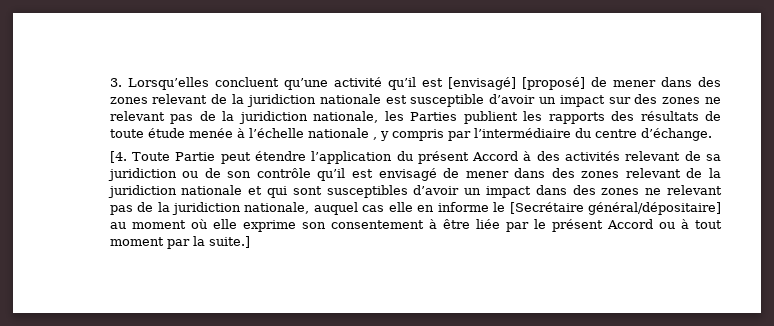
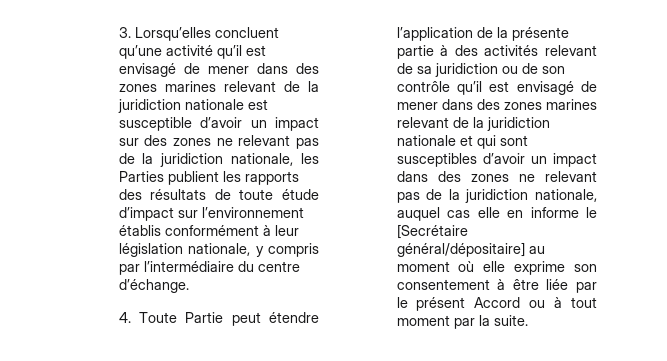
- 3. Lorsqu’elles concluent qu’une activité qu’il est [envisagé] [proposé] de mener dans des zones relevant de la juridiction nationale est susceptible d’avoir un impact sur des zones ne relevant pas de la juridiction nationale, les Parties publient les rapports des résultats de toute étude menée à l’échelle nationale , y compris par l’intermédiaire du centre d’échange.
+ 3. Lorsqu’elles concluent qu’une activité qu’il est envisagé de mener dans des zones marines relevant de la juridiction nationale est susceptible d’avoir un impact sur des zones ne relevant pas de la juridiction nationale, les Parties publient les rapports des résultats de toute étude d’impact sur l’environnement établis conformément à leur législation nationale, y compris par l’intermédiaire du centre d’échange.
- [4. Toute Partie peut étendre l’application du présent Accord à des activités relevant de sa juridiction ou de son contrôle qu’il est envisagé de mener dans des zones relevant de la juridiction nationale et qui sont susceptibles d’avoir un impact dans des zones ne relevant pas de la juridiction nationale, auquel cas elle en informe le [Secrétaire général/dépositaire] au moment où elle exprime son consentement à être liée par le présent Accord ou à tout moment par la suite.]
+ 4. Toute Partie peut étendre l’application de la présente partie à des activités relevant de sa juridiction ou de son contrôle qu’il est envisagé de mener dans des zones marines relevant de la juridiction nationale et qui sont susceptibles d’avoir un impact dans des zones ne relevant pas de la juridiction nationale, auquel cas elle en informe le [Secrétaire général/dépositaire] au moment où elle exprime son consentement à être liée par le présent Accord ou à tout moment par la suite.

